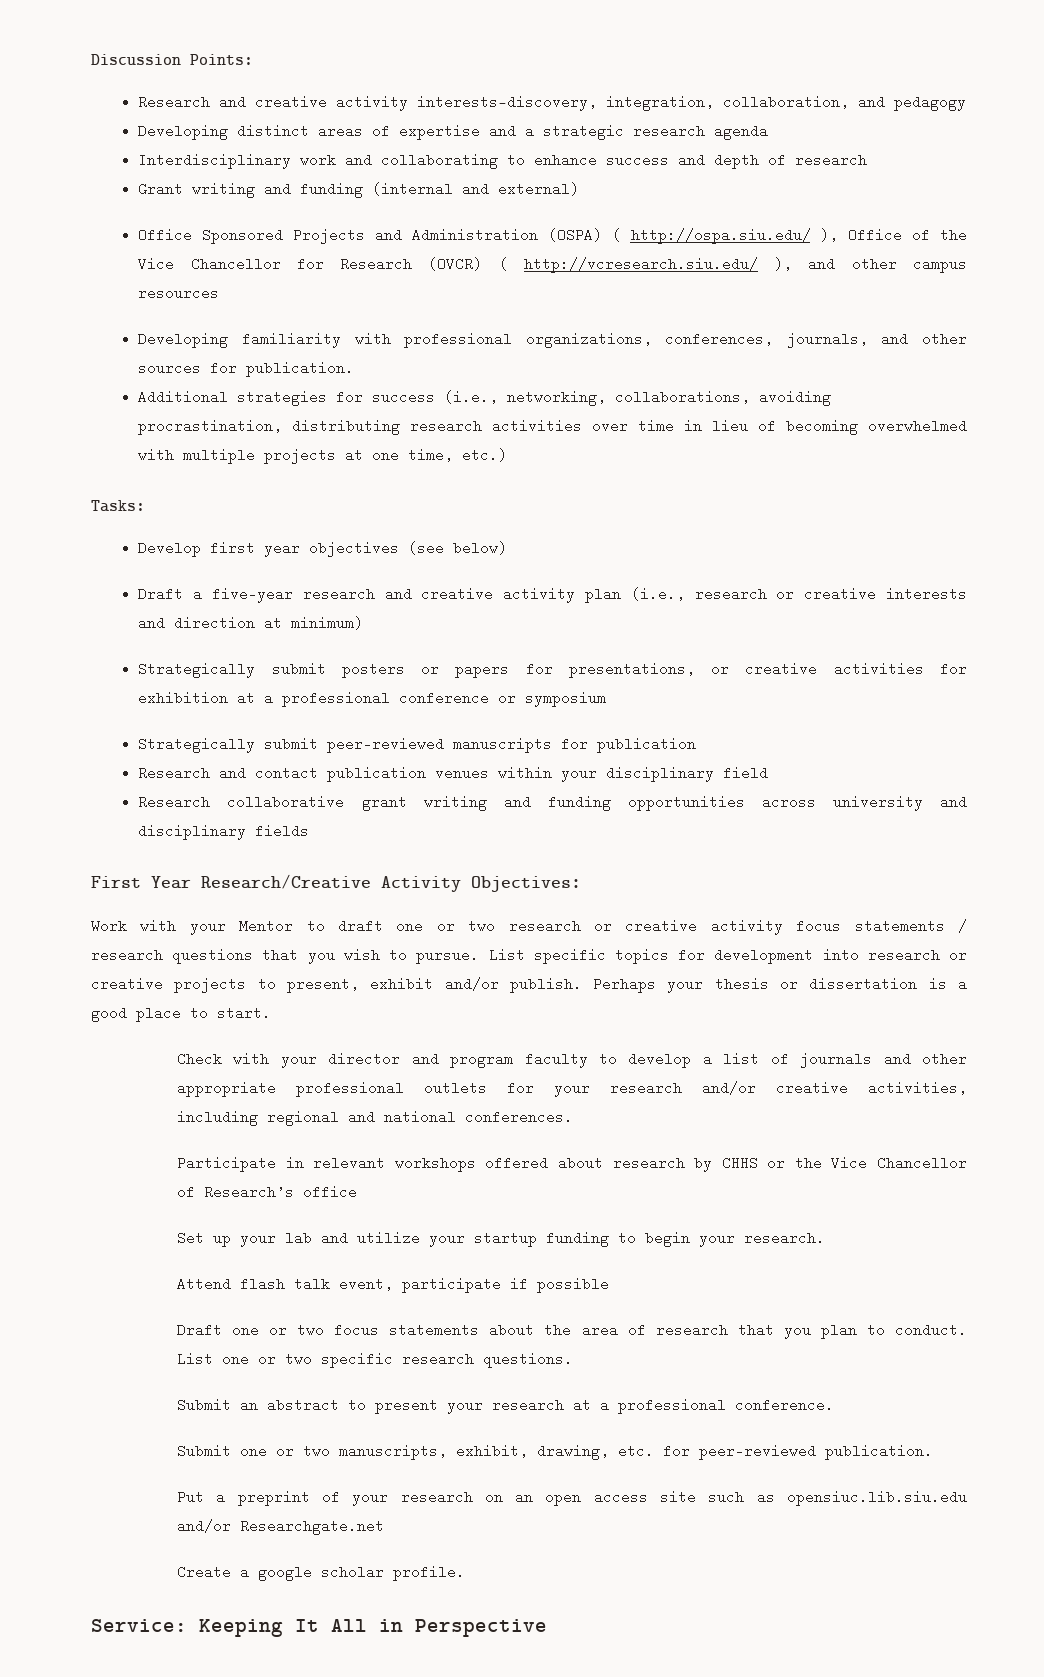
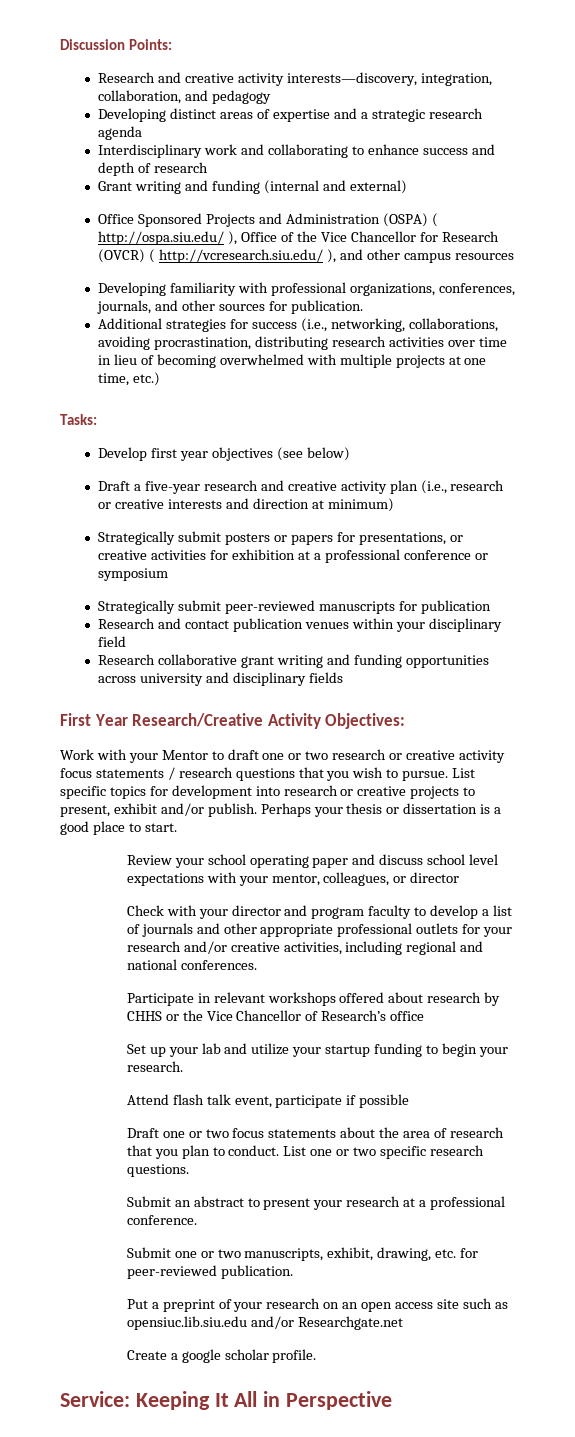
+ Review your school operating paper and discuss school level expectations with your mentor, colleagues, or director

